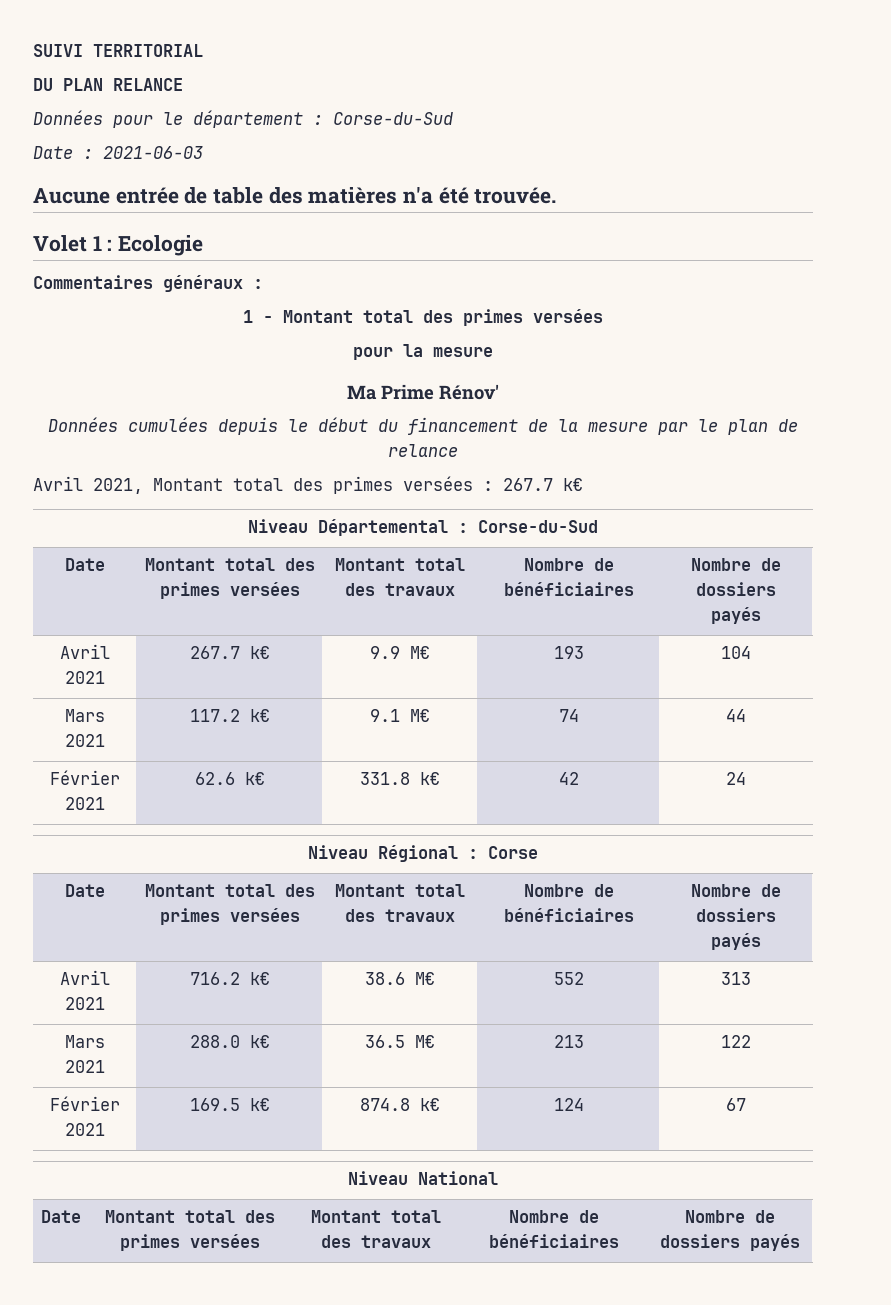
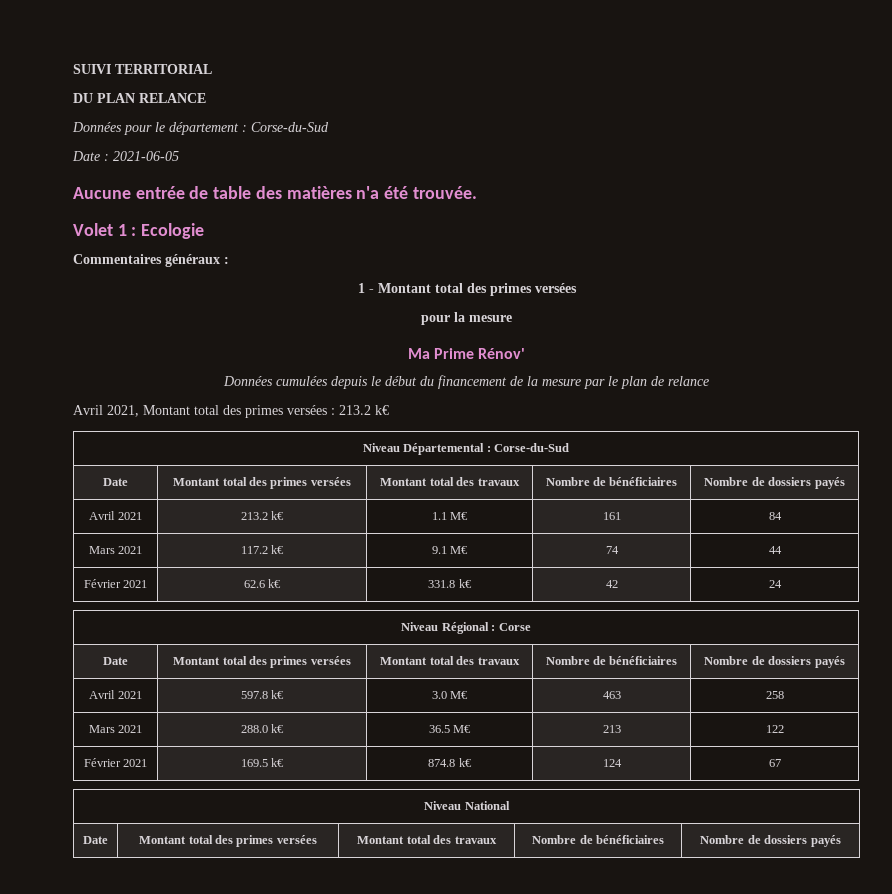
- Date : 2021-06-03
+ Date : 2021-06-05
- Avril 2021, Montant total des primes versées : 267.7 k€
+ Avril 2021, Montant total des primes versées : 213.2 k€
- Avril 2021 | 267.7 k€ | 9.9 M€ | 193 | 104
+ Avril 2021 | 213.2 k€ | 1.1 M€ | 161 | 84
- Avril 2021 | 716.2 k€ | 38.6 M€ | 552 | 313
+ Avril 2021 | 597.8 k€ | 3.0 M€ | 463 | 258

